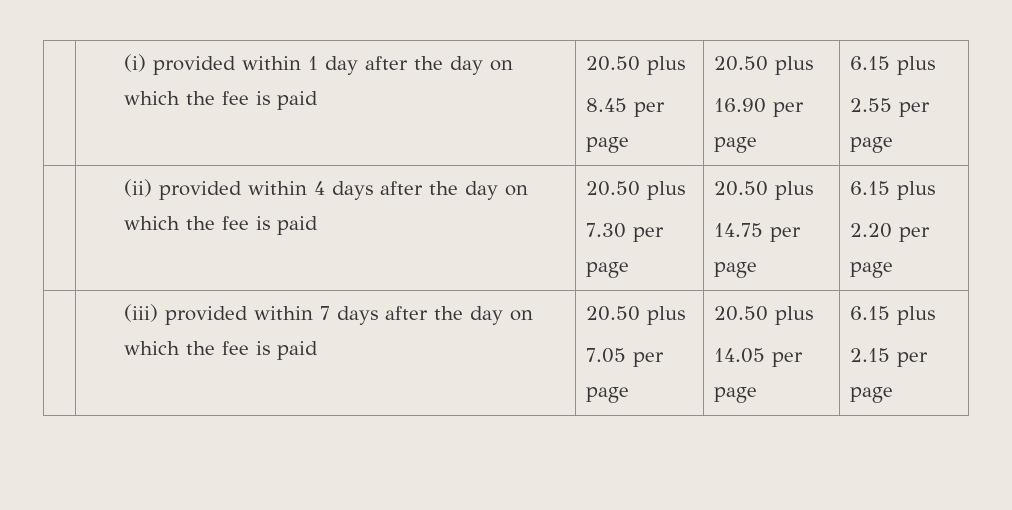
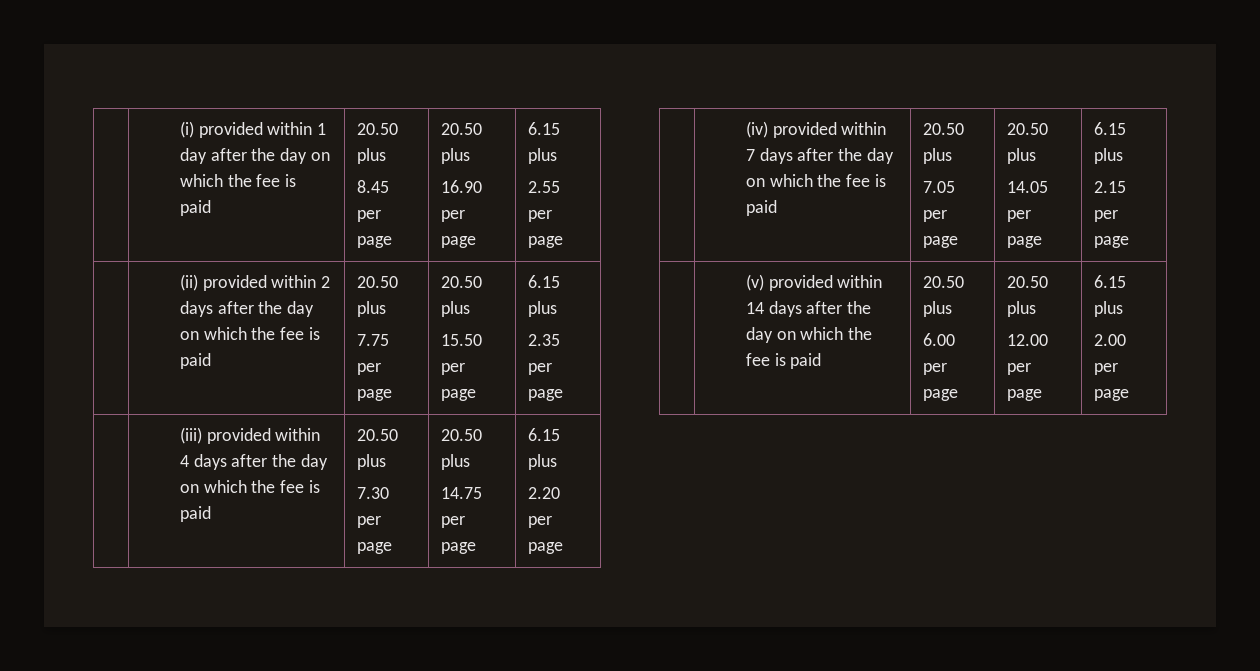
- | (ii) provided within 4 days after the day on which the fee is paid | 20.50 plus
+ | (ii) provided within 2 days after the day on which the fee is paid | 20.50 plus
+ 7.75 per page | 20.50 plus
+ 15.50 per page | 6.15 plus
+ 2.35 per page
+ | (iii) provided within 4 days after the day on which the fee is paid | 20.50 plus
- | (iii) provided within 7 days after the day on which the fee is paid | 20.50 plus
+ | (iv) provided within 7 days after the day on which the fee is paid | 20.50 plus
+ | (v) provided within 14 days after the day on which the fee is paid | 20.50 plus
+ 6.00 per page | 20.50 plus
+ 12.00 per page | 6.15 plus
+ 2.00 per page

